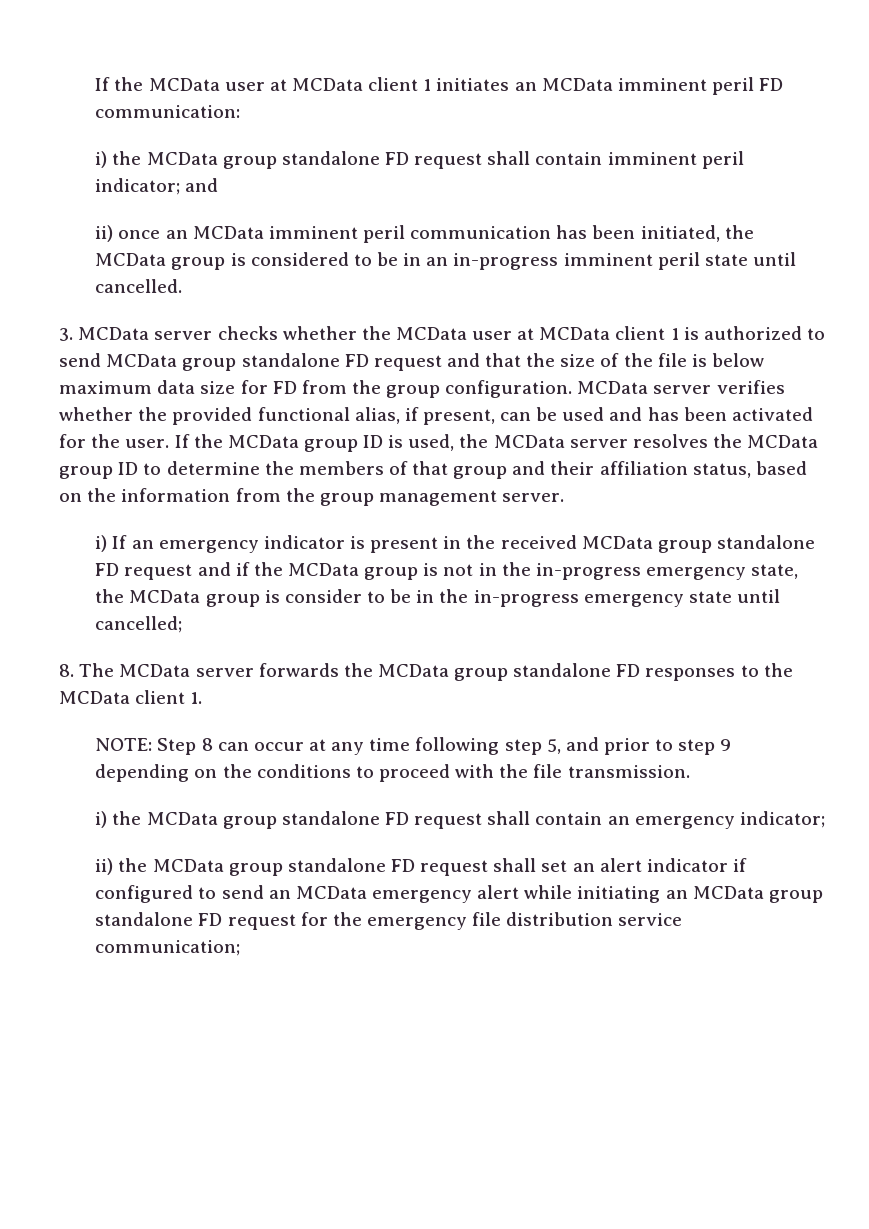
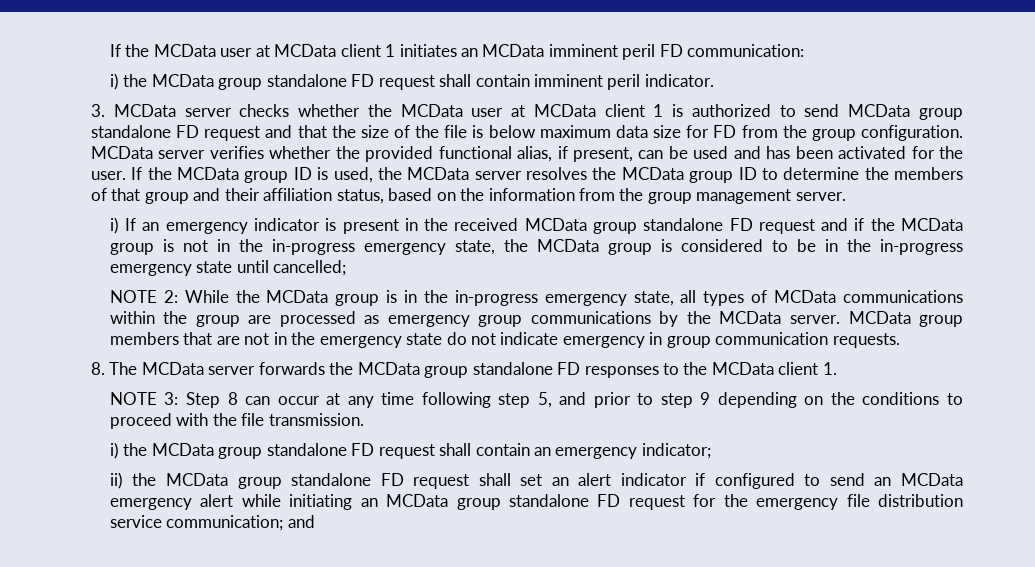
- i) the MCData group standalone FD request shall contain imminent peril indicator; and
- ii) once an MCData imminent peril communication has been initiated, the MCData group is considered to be in an in-progress imminent peril state until cancelled.
+ i) the MCData group standalone FD request shall contain imminent peril indicator.
- i) If an emergency indicator is present in the received MCData group standalone FD request and if the MCData group is not in the in-progress emergency state, the MCData group is consider to be in the in-progress emergency state until cancelled;
+ i) If an emergency indicator is present in the received MCData group standalone FD request and if the MCData group is not in the in-progress emergency state, the MCData group is considered to be in the in-progress emergency state until cancelled;
+ NOTE 2: While the MCData group is in the in-progress emergency state, all types of MCData communications within the group are processed as emergency group communications by the MCData server. MCData group members that are not in the emergency state do not indicate emergency in group communication requests.
- NOTE: Step 8 can occur at any time following step 5, and prior to step 9 depending on the conditions to proceed with the file transmission.
+ NOTE 3: Step 8 can occur at any time following step 5, and prior to step 9 depending on the conditions to proceed with the file transmission.
- ii) the MCData group standalone FD request shall set an alert indicator if configured to send an MCData emergency alert while initiating an MCData group standalone FD request for the emergency file distribution service communication;
+ ii) the MCData group standalone FD request shall set an alert indicator if configured to send an MCData emergency alert while initiating an MCData group standalone FD request for the emergency file distribution service communication; and

